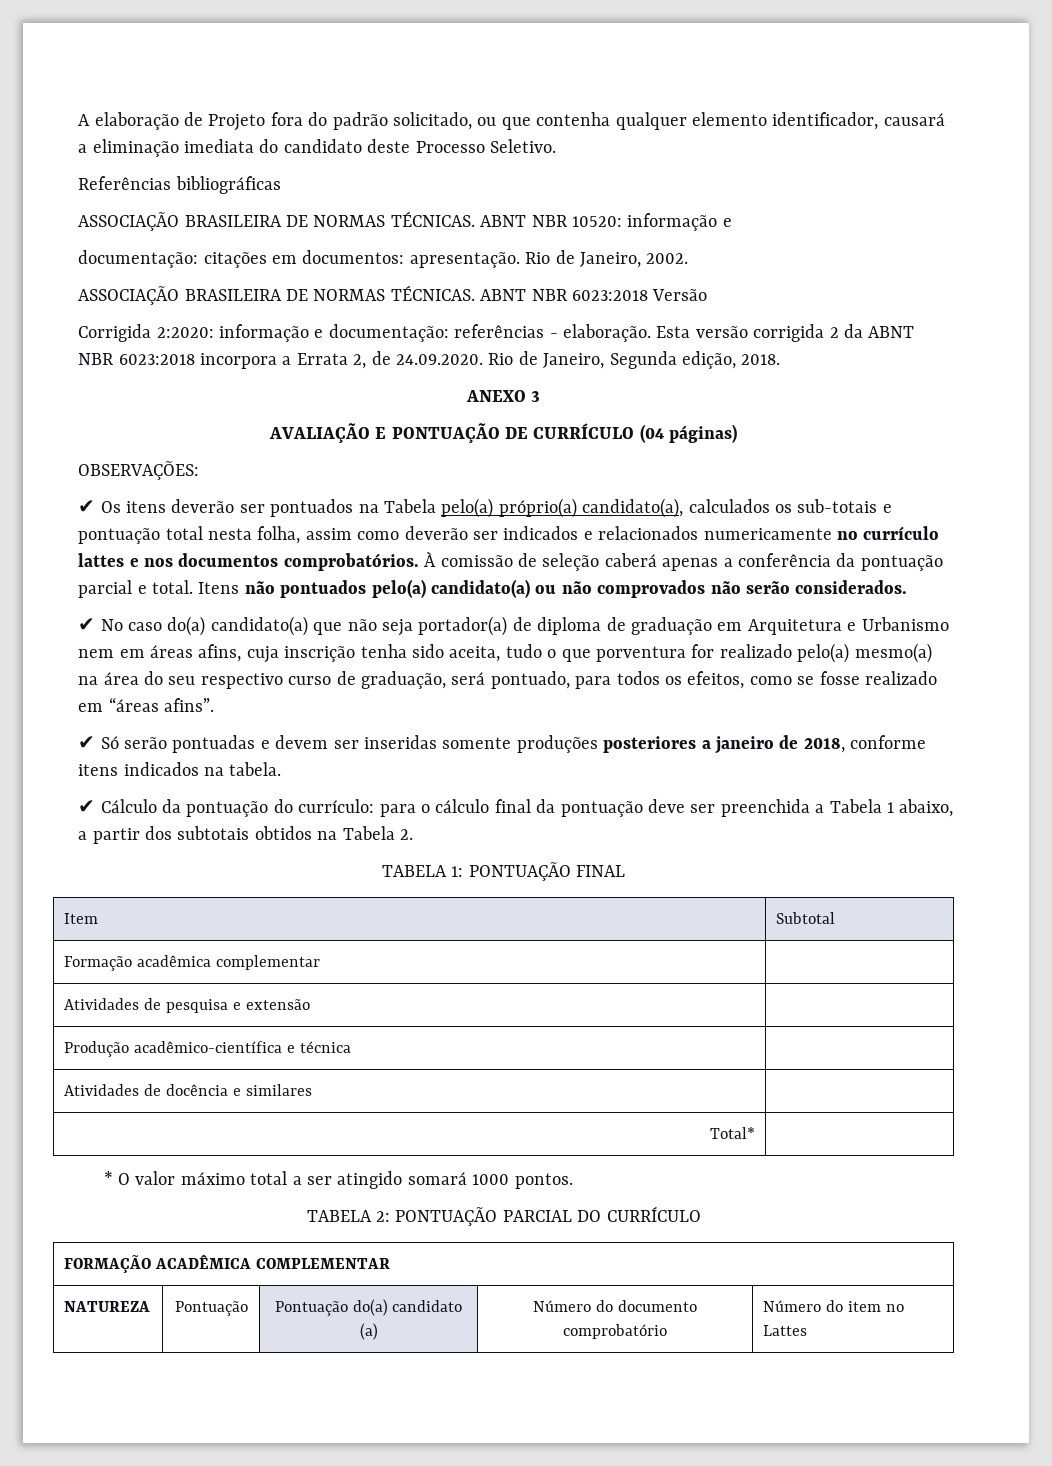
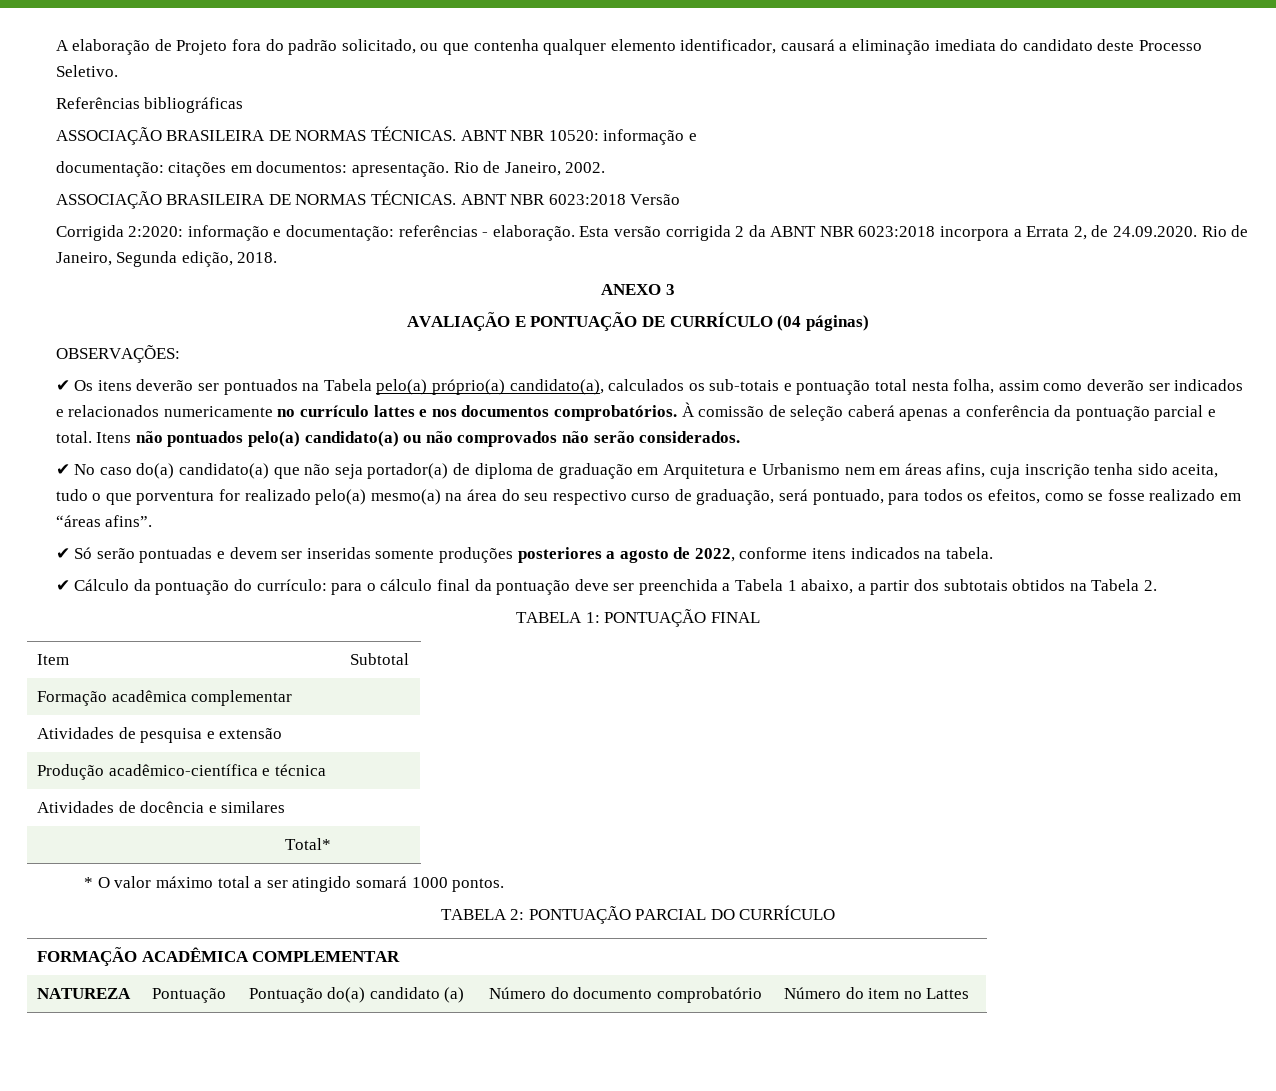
- ✔ Só serão pontuadas e devem ser inseridas somente produções posteriores a janeiro de 2018, conforme itens indicados na tabela.
+ ✔ Só serão pontuadas e devem ser inseridas somente produções posteriores a agosto de 2022, conforme itens indicados na tabela.

